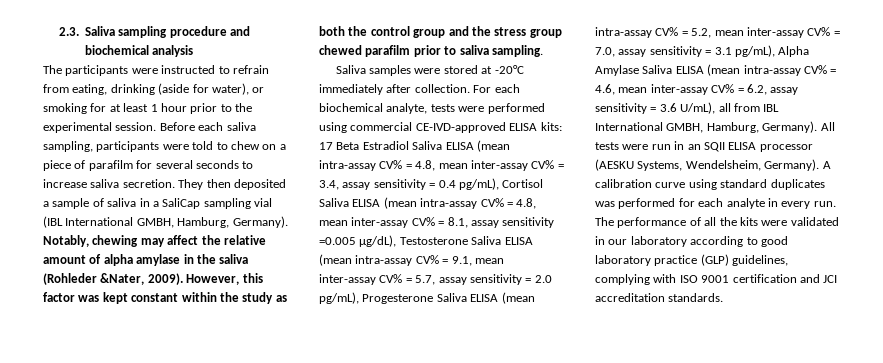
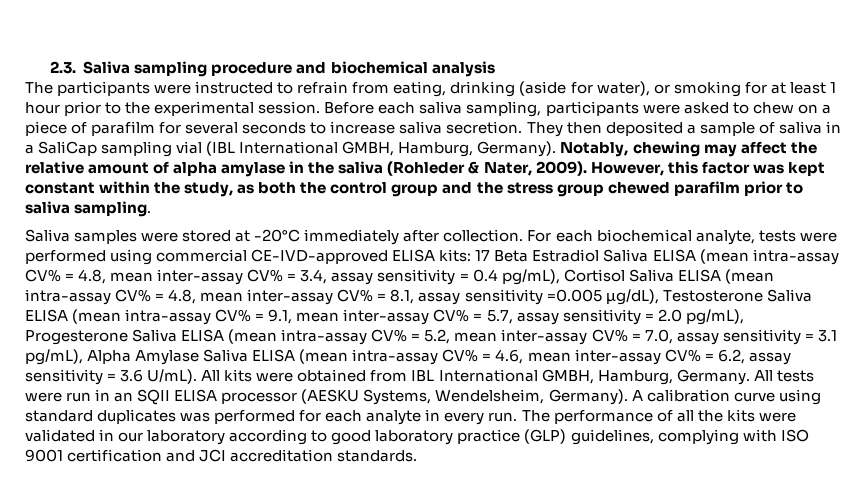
- Before each saliva sampling, participants were told to chew on a piece of parafilm for several seconds to increase saliva secretion.
+ Before each saliva sampling, participants were asked to chew on a piece of parafilm for several seconds to increase saliva secretion.
- Notably, chewing may affect the relative amount of alpha amylase in the saliva (Rohleder &Nater, 2009).
+ Notably, chewing may affect the relative amount of alpha amylase in the saliva (Rohleder & Nater, 2009).
- However, this factor was kept constant within the study as both the control group and the stress group chewed parafilm prior to saliva sampling.
+ However, this factor was kept constant within the study, as both the control group and the stress group chewed parafilm prior to saliva sampling.
- 17 Beta Estradiol Saliva ELISA (mean intra-assay CV% = 4.8, mean inter-assay CV% = 3.4, assay sensitivity = 0.4 pg/mL), Cortisol Saliva ELISA (mean intra-assay CV% = 4.8, mean inter-assay CV% = 8.1, assay sensitivity =0.005 µg/dL), Testosterone Saliva ELISA (mean intra-assay CV% = 9.1, mean inter-assay CV% = 5.7, assay sensitivity = 2.0 pg/mL), Progesterone Saliva ELISA (mean intra-assay CV% = 5.2, mean inter-assay CV% = 7.0, assay sensitivity = 3.1 pg/mL), Alpha Amylase Saliva ELISA (mean intra-assay CV% = 4.6, mean inter-assay CV% = 6.2, assay sensitivity = 3.6 U/mL), all from IBL International GMBH, Hamburg, Germany).
+ 17 Beta Estradiol Saliva ELISA (mean intra-assay CV% = 4.8, mean inter-assay CV% = 3.4, assay sensitivity = 0.4 pg/mL), Cortisol Saliva ELISA (mean intra-assay CV% = 4.8, mean inter-assay CV% = 8.1, assay sensitivity =0.005 µg/dL), Testosterone Saliva ELISA (mean intra-assay CV% = 9.1, mean inter-assay CV% = 5.7, assay sensitivity = 2.0 pg/mL), Progesterone Saliva ELISA (mean intra-assay CV% = 5.2, mean inter-assay CV% = 7.0, assay sensitivity = 3.1 pg/mL), Alpha Amylase Saliva ELISA (mean intra-assay CV% = 4.6, mean inter-assay CV% = 6.2, assay sensitivity = 3.6 U/mL). All kits were obtained from IBL International GMBH, Hamburg, Germany.

